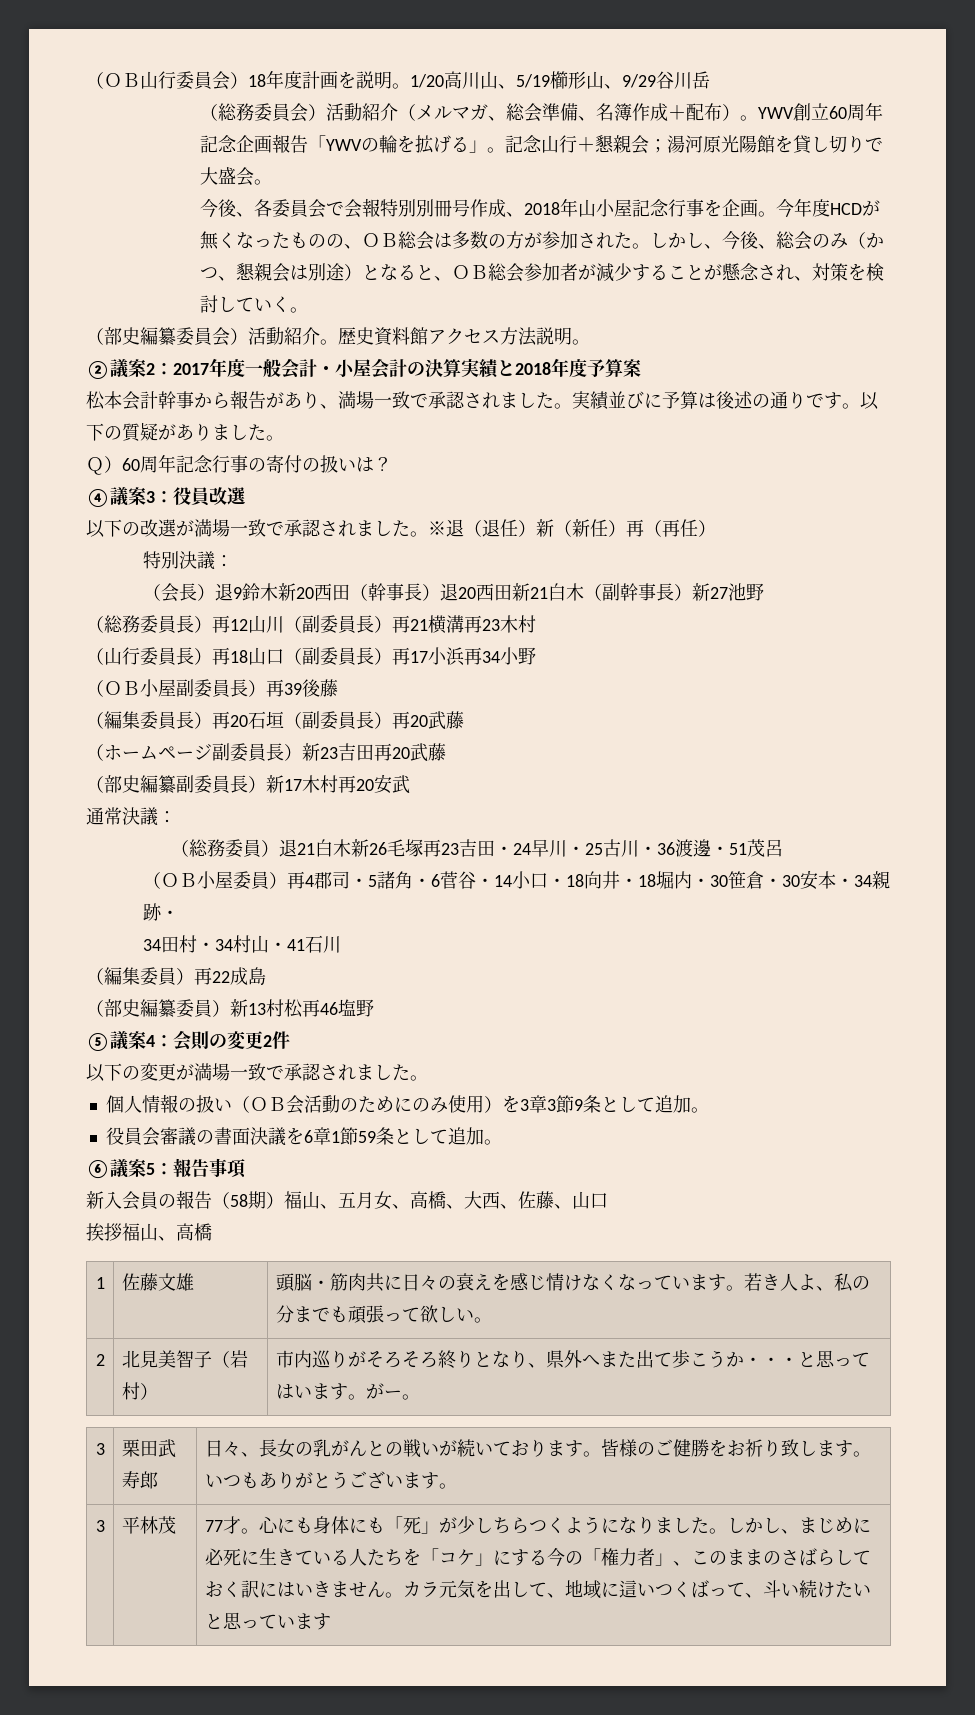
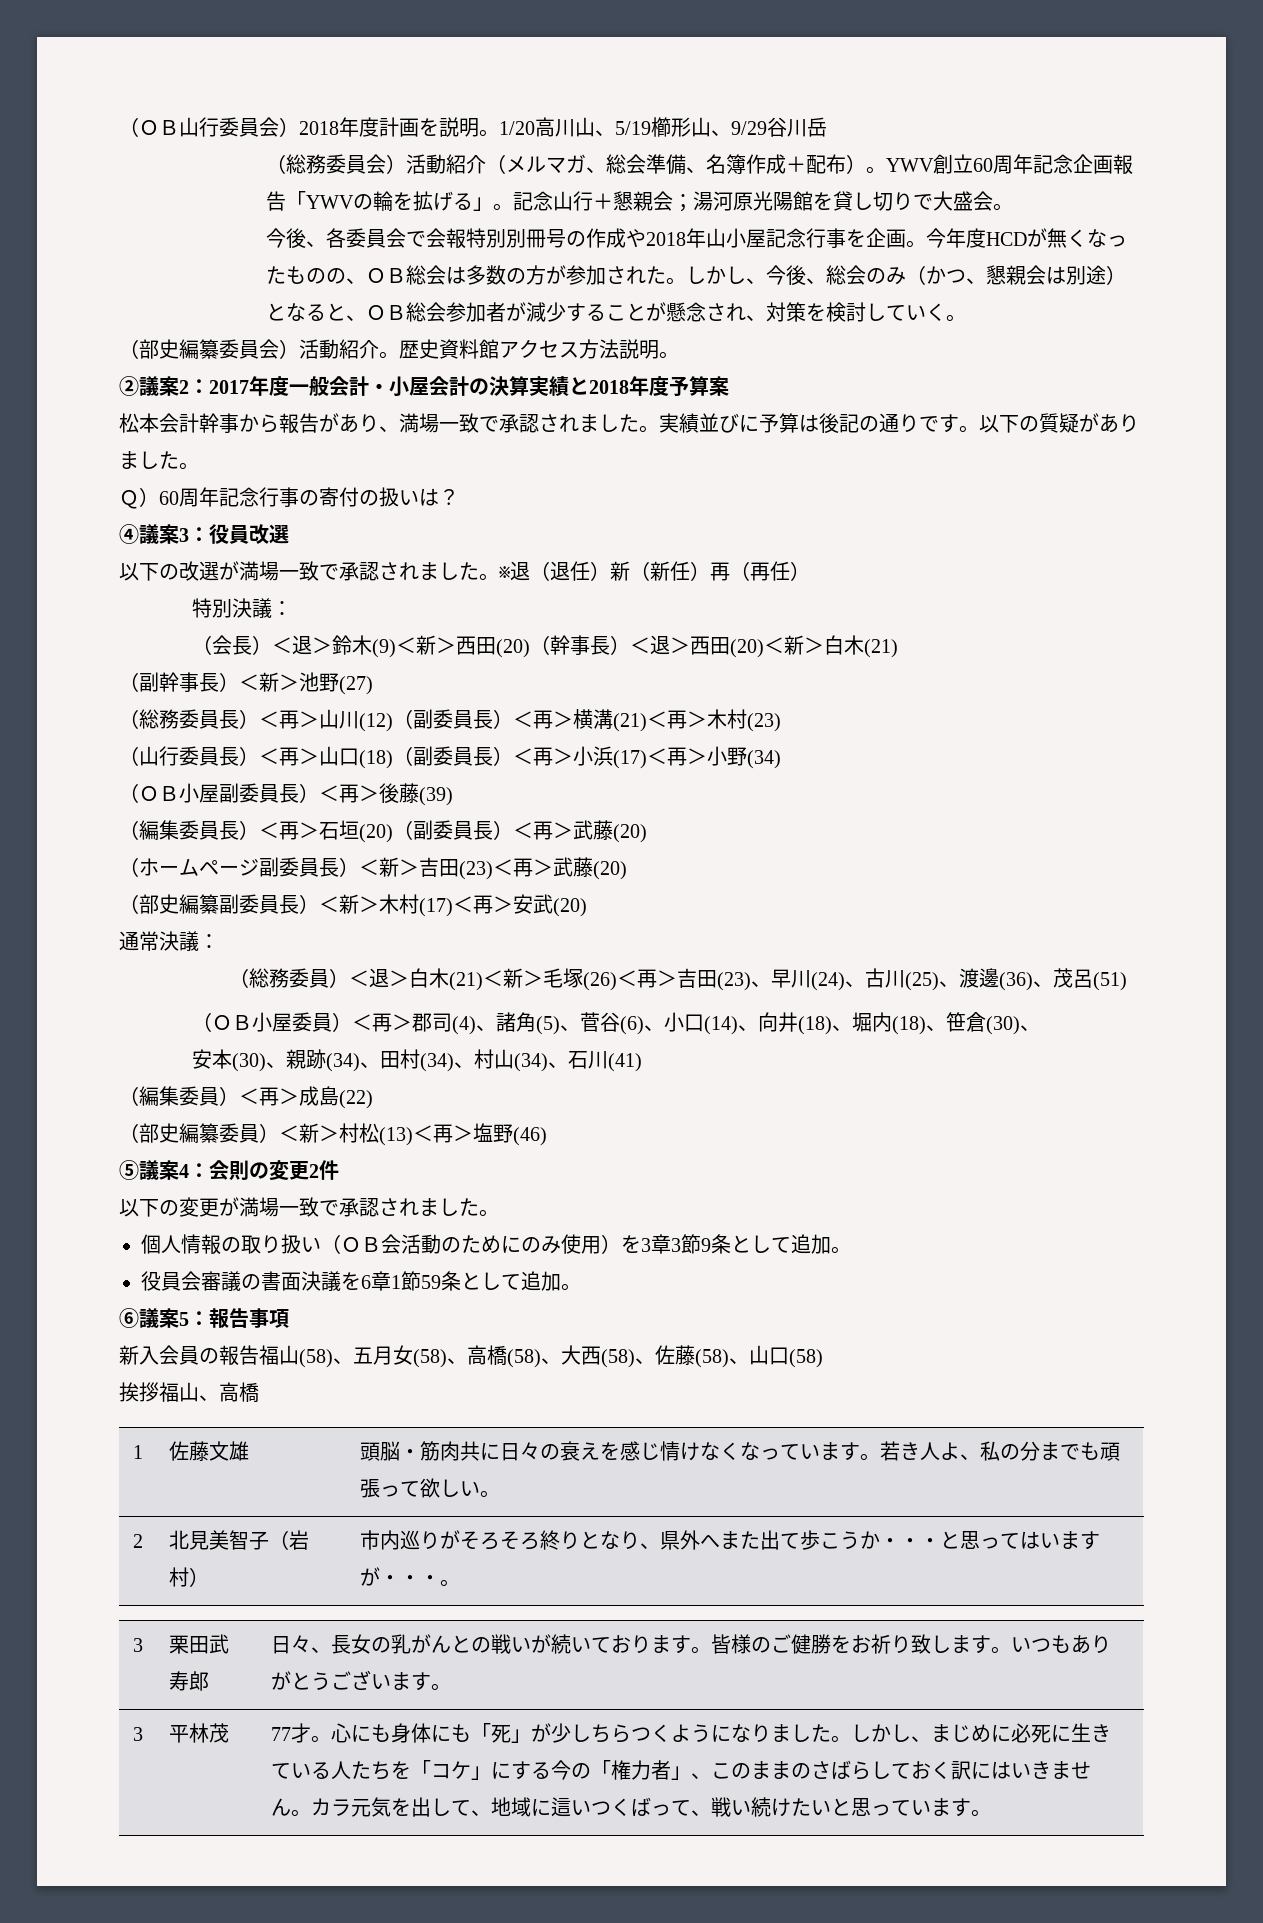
- （ＯＢ山行委員会）18年度計画を説明。
+ （ＯＢ山行委員会）2018年度計画を説明。
- 今後、各委員会で会報特別別冊号作成、2018年山小屋記念行事を企画。
+ 今後、各委員会で会報特別別冊号の作成や2018年山小屋記念行事を企画。
- 実績並びに予算は後述の通りです。
+ 実績並びに予算は後記の通りです。
- （会長）退9鈴木新20西田（幹事長）退20西田新21白木（副幹事長）新27池野
+ （会長）＜退＞鈴木(9)＜新＞西田(20)（幹事長）＜退＞西田(20)＜新＞白木(21)
+ （副幹事長）＜新＞池野(27)
- （総務委員長）再12山川（副委員長）再21横溝再23木村
+ （総務委員長）＜再＞山川(12)（副委員長）＜再＞横溝(21)＜再＞木村(23)
- （山行委員長）再18山口（副委員長）再17小浜再34小野
+ （山行委員長）＜再＞山口(18)（副委員長）＜再＞小浜(17)＜再＞小野(34)
- （ＯＢ小屋副委員長）再39後藤
+ （ＯＢ小屋副委員長）＜再＞後藤(39)
- （編集委員長）再20石垣（副委員長）再20武藤
+ （編集委員長）＜再＞石垣(20)（副委員長）＜再＞武藤(20)
- （ホームページ副委員長）新23吉田再20武藤
+ （ホームページ副委員長）＜新＞吉田(23)＜再＞武藤(20)
- （部史編纂副委員長）新17木村再20安武
+ （部史編纂副委員長）＜新＞木村(17)＜再＞安武(20)
- （総務委員）退21白木新26毛塚再23吉田・24早川・25古川・36渡邊・51茂呂
+ （総務委員）＜退＞白木(21)＜新＞毛塚(26)＜再＞吉田(23)、早川(24)、古川(25)、渡邊(36)、茂呂(51)
- （ＯＢ小屋委員）再4郡司・5諸角・6菅谷・14小口・18向井・18堀内・30笹倉・30安本・34親跡・
- 34田村・34村山・41石川
+ （ＯＢ小屋委員）＜再＞郡司(4)、諸角(5)、菅谷(6)、小口(14)、向井(18)、堀内(18)、笹倉(30)、
+ 安本(30)、親跡(34)、田村(34)、村山(34)、石川(41)
- （編集委員）再22成島
+ （編集委員）＜再＞成島(22)
- （部史編纂委員）新13村松再46塩野
+ （部史編纂委員）＜新＞村松(13)＜再＞塩野(46)
- 個人情報の扱い（ＯＢ会活動のためにのみ使用）を3章3節9条として追加。
+ 個人情報の取り扱い（ＯＢ会活動のためにのみ使用）を3章3節9条として追加。
- 新入会員の報告（58期）福山、五月女、高橋、大西、佐藤、山口
+ 新入会員の報告福山(58)、五月女(58)、高橋(58)、大西(58)、佐藤(58)、山口(58)
- 2 | 北見美智子（岩村） | 市内巡りがそろそろ終りとなり、県外へまた出て歩こうか・・・と思ってはいます。がー。
+ 2 | 北見美智子（岩村） | 市内巡りがそろそろ終りとなり、県外へまた出て歩こうか・・・と思ってはいますが・・・。
- カラ元気を出して、地域に這いつくばって、斗い続けたいと思っています
+ カラ元気を出して、地域に這いつくばって、戦い続けたいと思っています。

